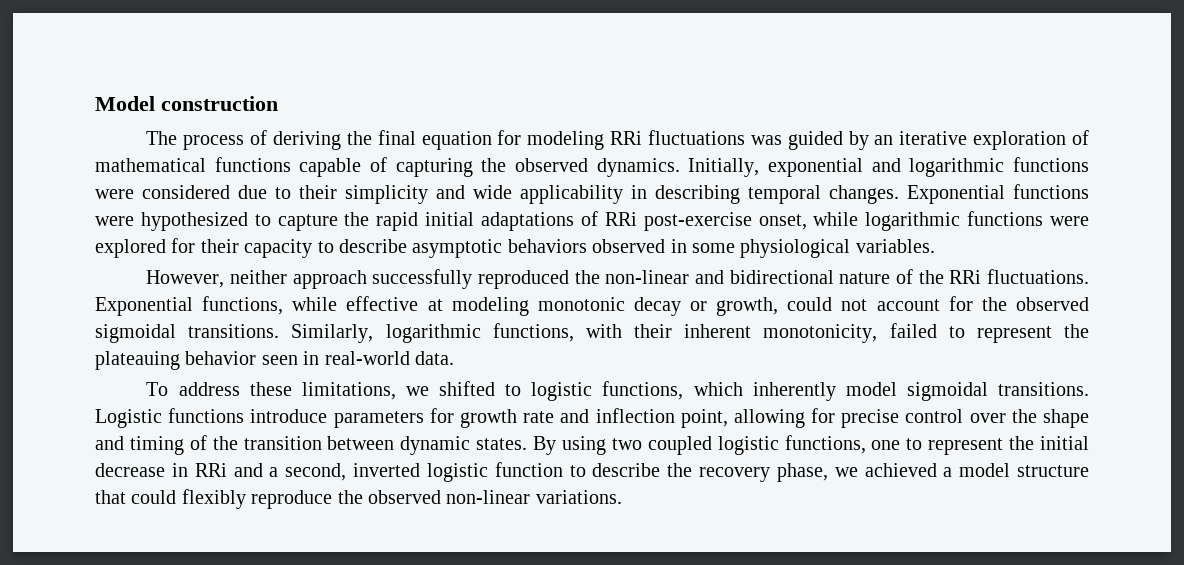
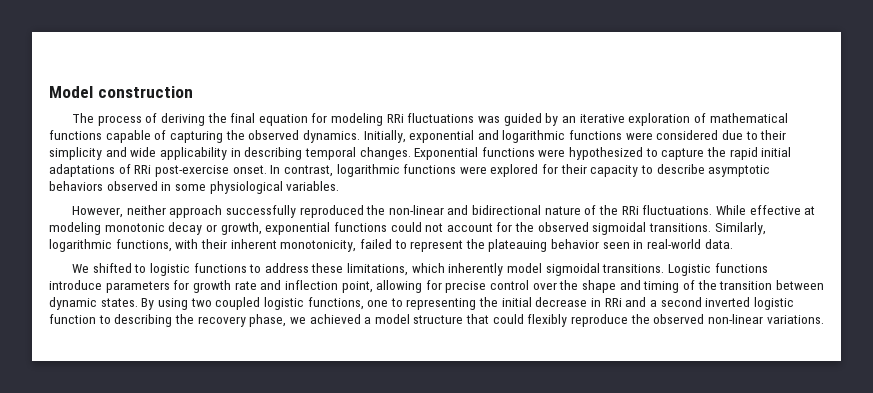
- Exponential functions were hypothesized to capture the rapid initial adaptations of RRi post-exercise onset, while logarithmic functions were explored for their capacity to describe asymptotic behaviors observed in some physiological variables.
+ Exponential functions were hypothesized to capture the rapid initial adaptations of RRi post-exercise onset. In contrast, logarithmic functions were explored for their capacity to describe asymptotic behaviors observed in some physiological variables.
- Exponential functions, while effective at modeling monotonic decay or growth, could not account for the observed sigmoidal transitions.
+ While effective at modeling monotonic decay or growth, exponential functions could not account for the observed sigmoidal transitions.
- To address these limitations, we shifted to logistic functions, which inherently model sigmoidal transitions.
+ We shifted to logistic functions to address these limitations, which inherently model sigmoidal transitions.
- By using two coupled logistic functions, one to represent the initial decrease in RRi and a second, inverted logistic function to describe the recovery phase, we achieved a model structure that could flexibly reproduce the observed non-linear variations.
+ By using two coupled logistic functions, one to representing the initial decrease in RRi and a second inverted logistic function to describing the recovery phase, we achieved a model structure that could flexibly reproduce the observed non-linear variations.

